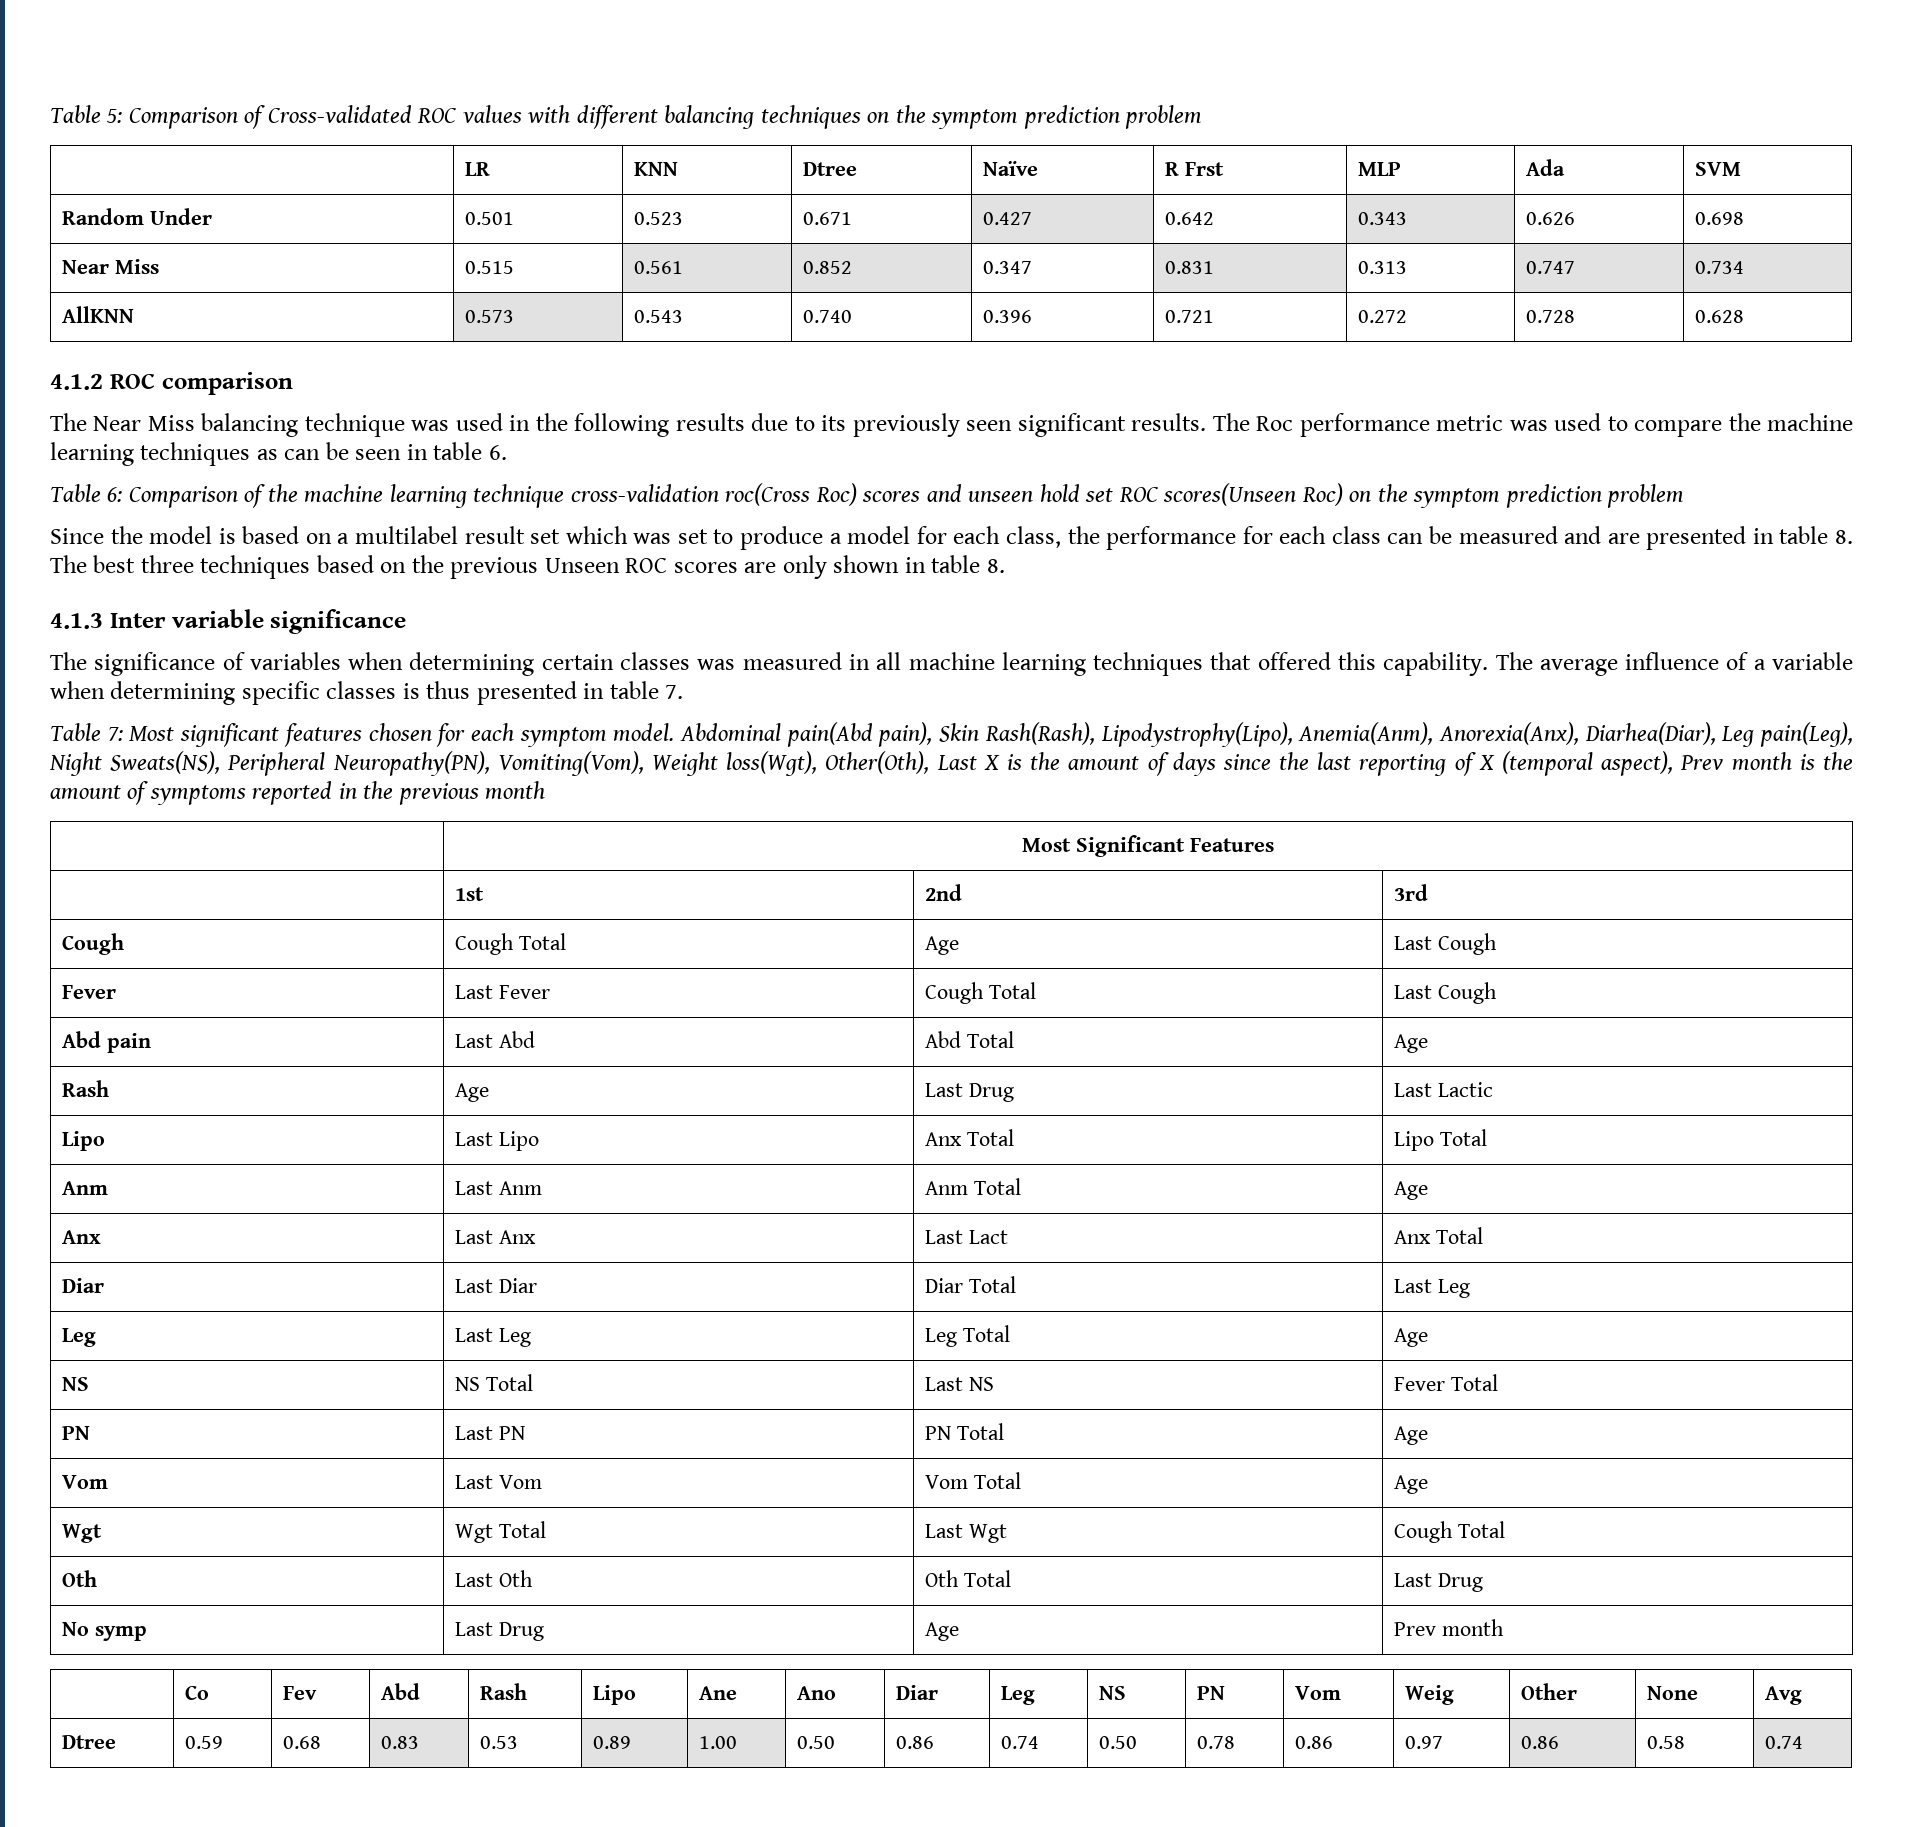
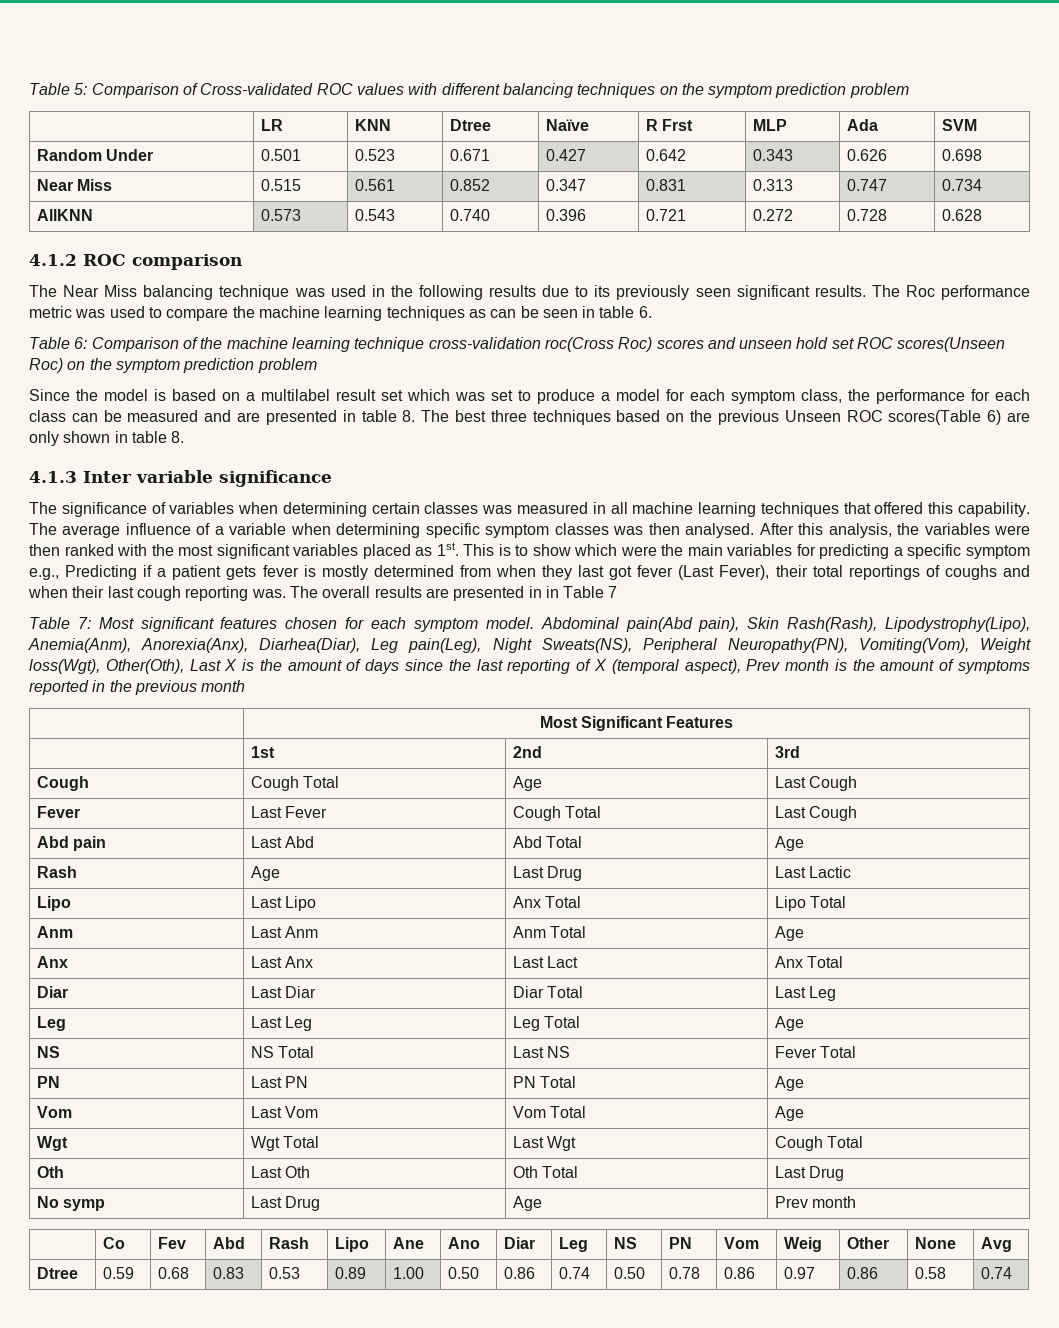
- Since the model is based on a multilabel result set which was set to produce a model for each class, the performance for each class can be measured and are presented in table 8. The best three techniques based on the previous Unseen ROC scores are only shown in table 8.
+ Since the model is based on a multilabel result set which was set to produce a model for each symptom class, the performance for each class can be measured and are presented in table 8. The best three techniques based on the previous Unseen ROC scores(Table 6) are only shown in table 8.
- The average influence of a variable when determining specific classes is thus presented in table 7.
+ The average influence of a variable when determining specific symptom classes was then analysed. After this analysis, the variables were then ranked with the most significant variables placed as 1st. This is to show which were the main variables for predicting a specific symptom e.g., Predicting if a patient gets fever is mostly determined from when they last got fever (Last Fever), their total reportings of coughs and when their last cough reporting was. The overall results are presented in in Table 7

